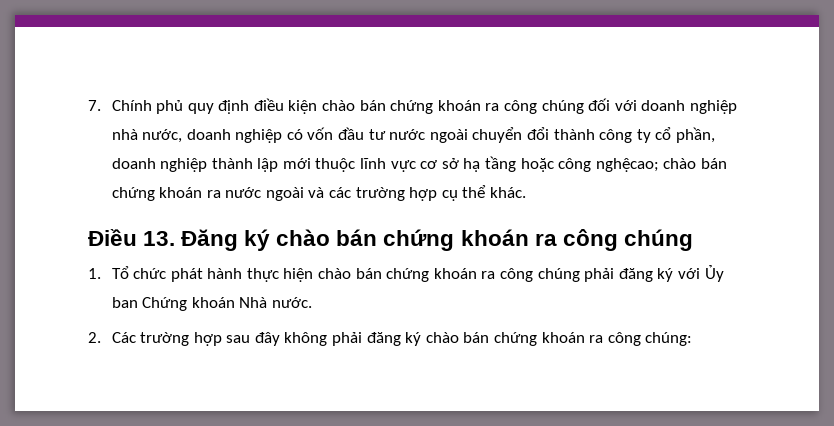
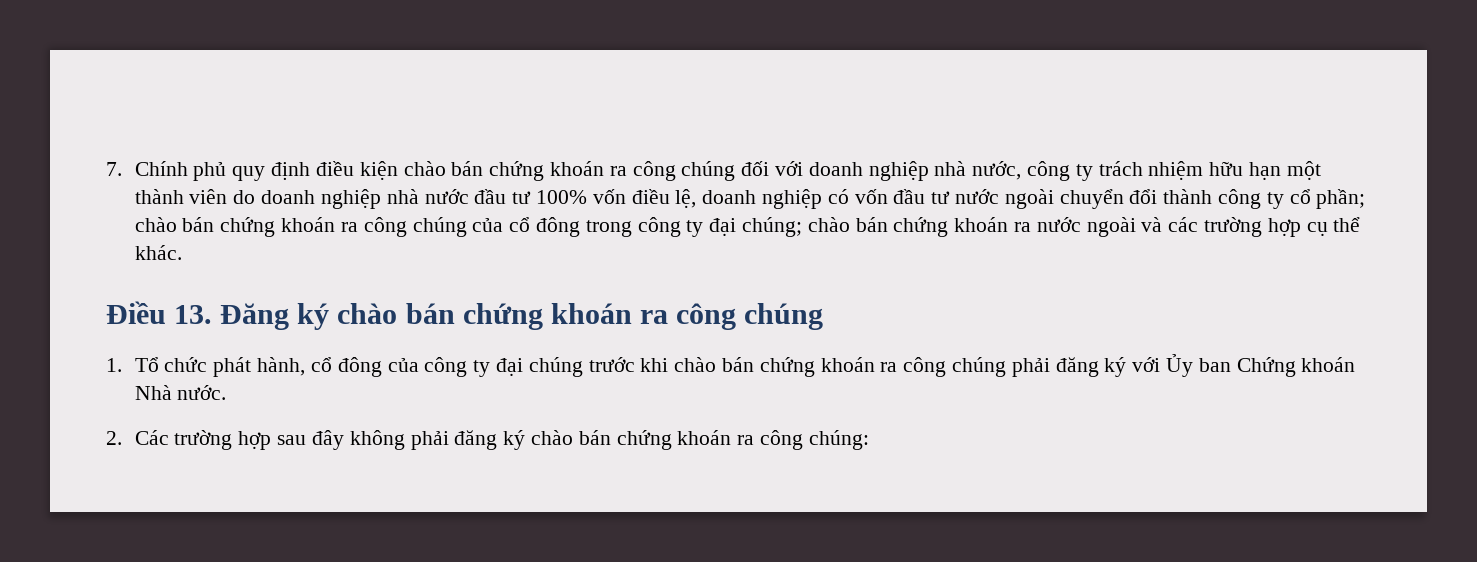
- 7. Chính phủ quy định điều kiện chào bán chứng khoán ra công chúng đối với doanh nghiệp nhà nước, doanh nghiệp có vốn đầu tư nước ngoài chuyển đổi thành công ty cổ phần, doanh nghiệp thành lập mới thuộc lĩnh vực cơ sở hạ tầng hoặc công nghệcao; chào bán chứng khoán ra nước ngoài và các trường hợp cụ thể khác.
+ 7. Chính phủ quy định điều kiện chào bán chứng khoán ra công chúng đối với doanh nghiệp nhà nước, công ty trách nhiệm hữu hạn một thành viên do doanh nghiệp nhà nước đầu tư 100% vốn điều lệ, doanh nghiệp có vốn đầu tư nước ngoài chuyển đổi thành công ty cổ phần; chào bán chứng khoán ra công chúng của cổ đông trong công ty đại chúng; chào bán chứng khoán ra nước ngoài và các trường hợp cụ thể khác.
- 1. Tổ chức phát hành thực hiện chào bán chứng khoán ra công chúng phải đăng ký với Ủy ban Chứng khoán Nhà nước.
+ 1. Tổ chức phát hành, cổ đông của công ty đại chúng trước khi chào bán chứng khoán ra công chúng phải đăng ký với Ủy ban Chứng khoán Nhà nước.

